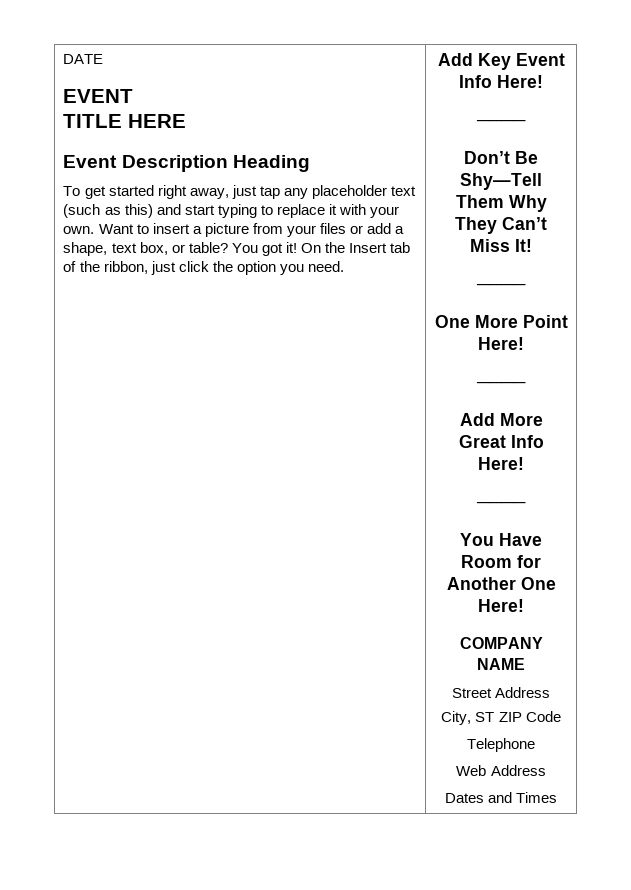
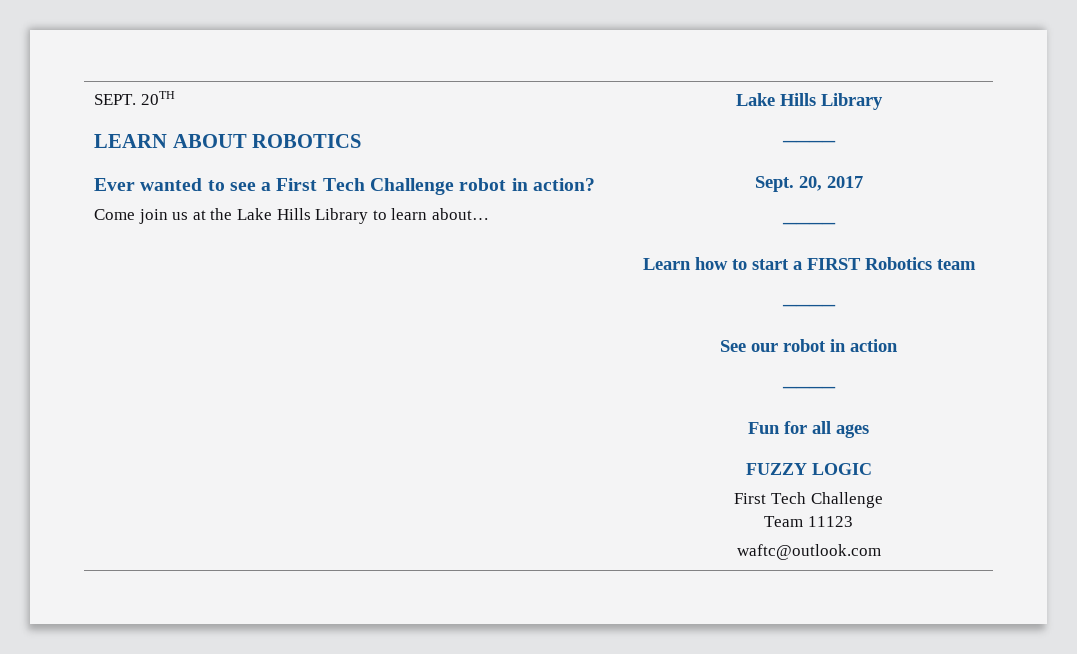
- DATE
- EVENT
- TITLE HERE
- Event Description Heading
- To get started right away, just tap any placeholder text (such as this) and start typing to replace it with your own. Want to insert a picture from your files or add a shape, text box, or table? You got it! On the Insert tab of the ribbon, just click the option you need. | Add Key Event Info Here!
+ SEPT. 20TH
+ LEARN ABOUT ROBOTICS
+ Ever wanted to see a First Tech Challenge robot in action?
+ Come join us at the Lake Hills Library to learn about… | Lake Hills Library
  ────
- Don’t Be Shy—Tell Them Why They Can’t Miss It!
+ Sept. 20, 2017
  ────
- One More Point Here!
+ Learn how to start a FIRST Robotics team
  ────
- Add More Great Info Here!
+ See our robot in action
  ────
- You Have Room for Another One Here!
- COMPANY NAME
- Street Address
- City, ST ZIP Code
- Telephone
- Web Address
- Dates and Times
+ Fun for all ages
+ FUZZY LOGIC
+ First Tech Challenge
+ Team 11123
+ waftc@outlook.com

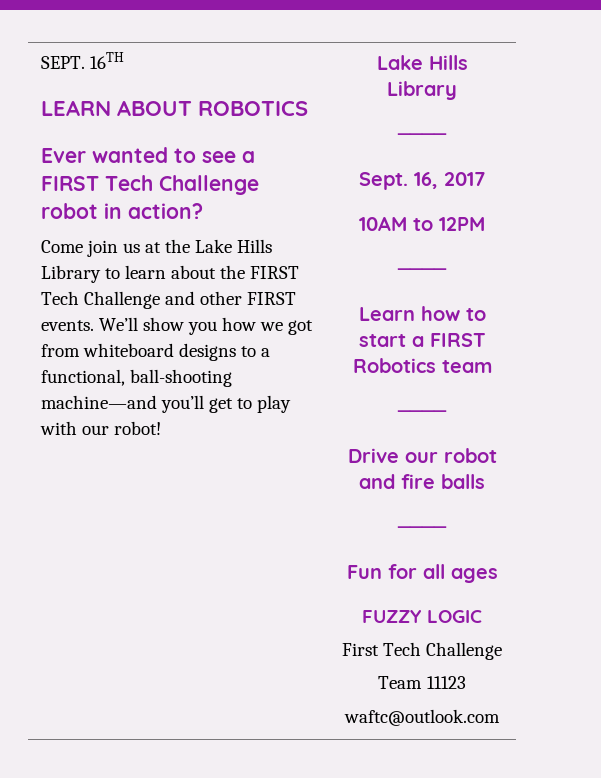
- 20TH
+ 16TH
- Ever wanted to see a First Tech Challenge robot in action?
+ Ever wanted to see a FIRST Tech Challenge robot in action?
- Come join us at the Lake Hills Library to learn about…
+ Come join us at the Lake Hills Library to learn about the FIRST Tech Challenge and other FIRST events. We’ll show you how we got from whiteboard designs to a functional, ball-shooting machine—and you’ll get to play with our robot!
- 20, 2017
+ 16, 2017
+ 10AM to 12PM
- See our robot in action
+ Drive our robot and fire balls

